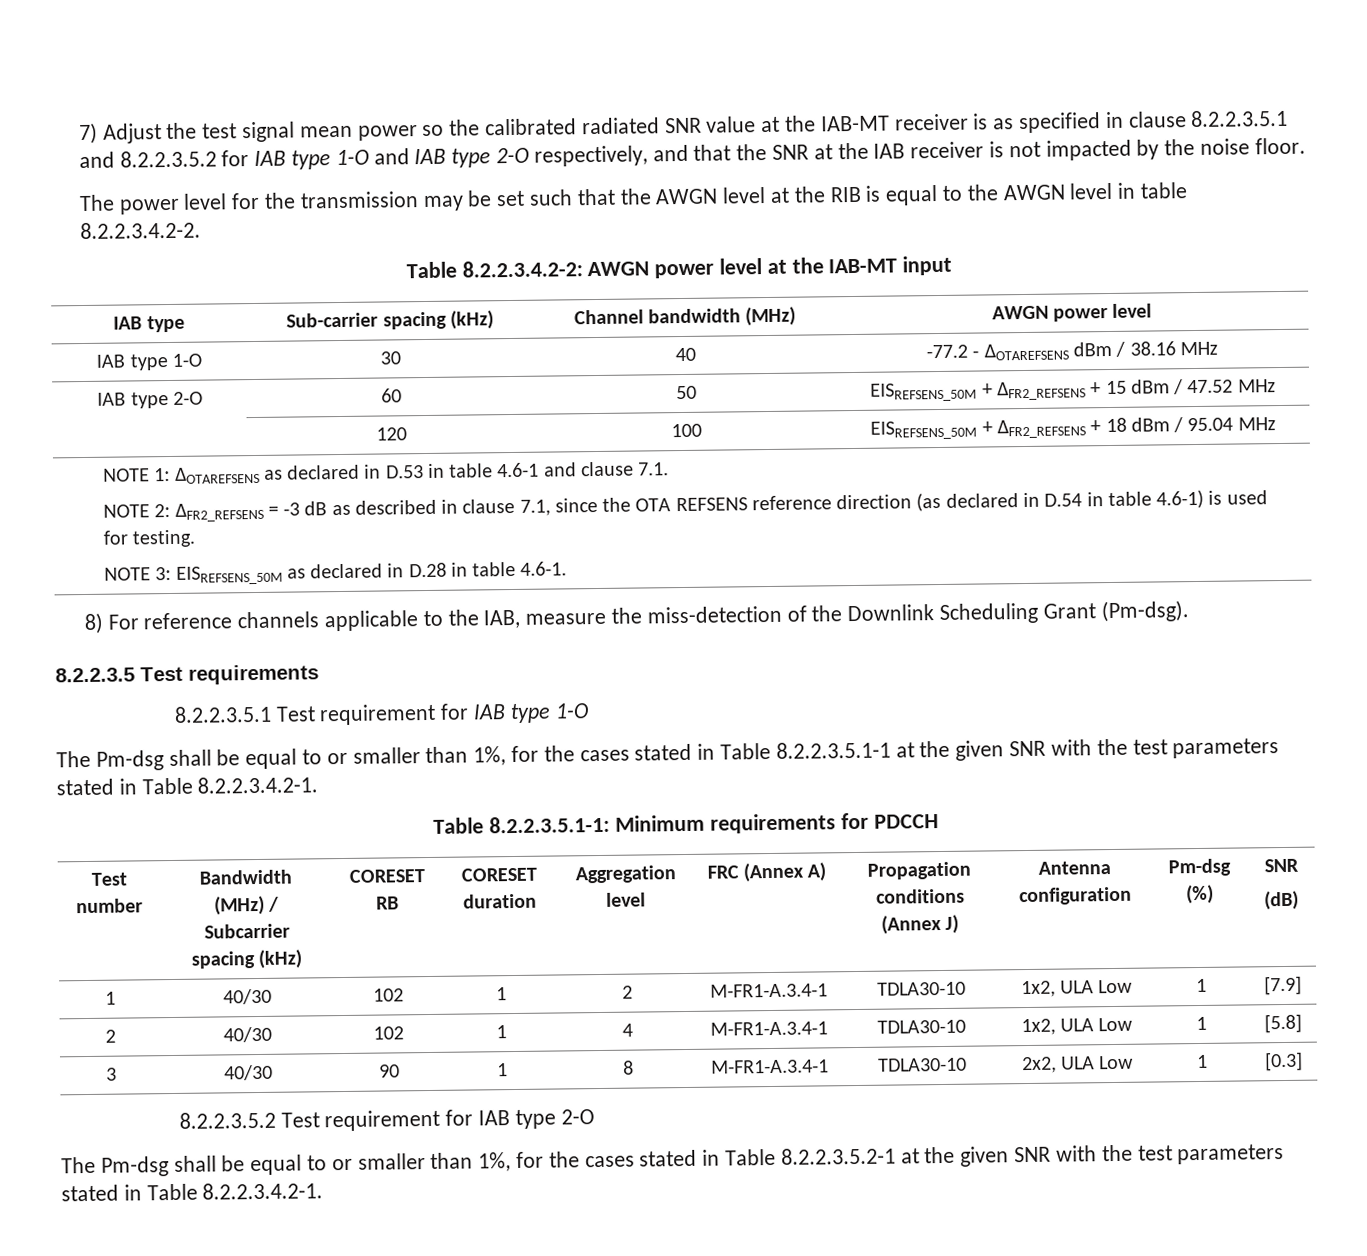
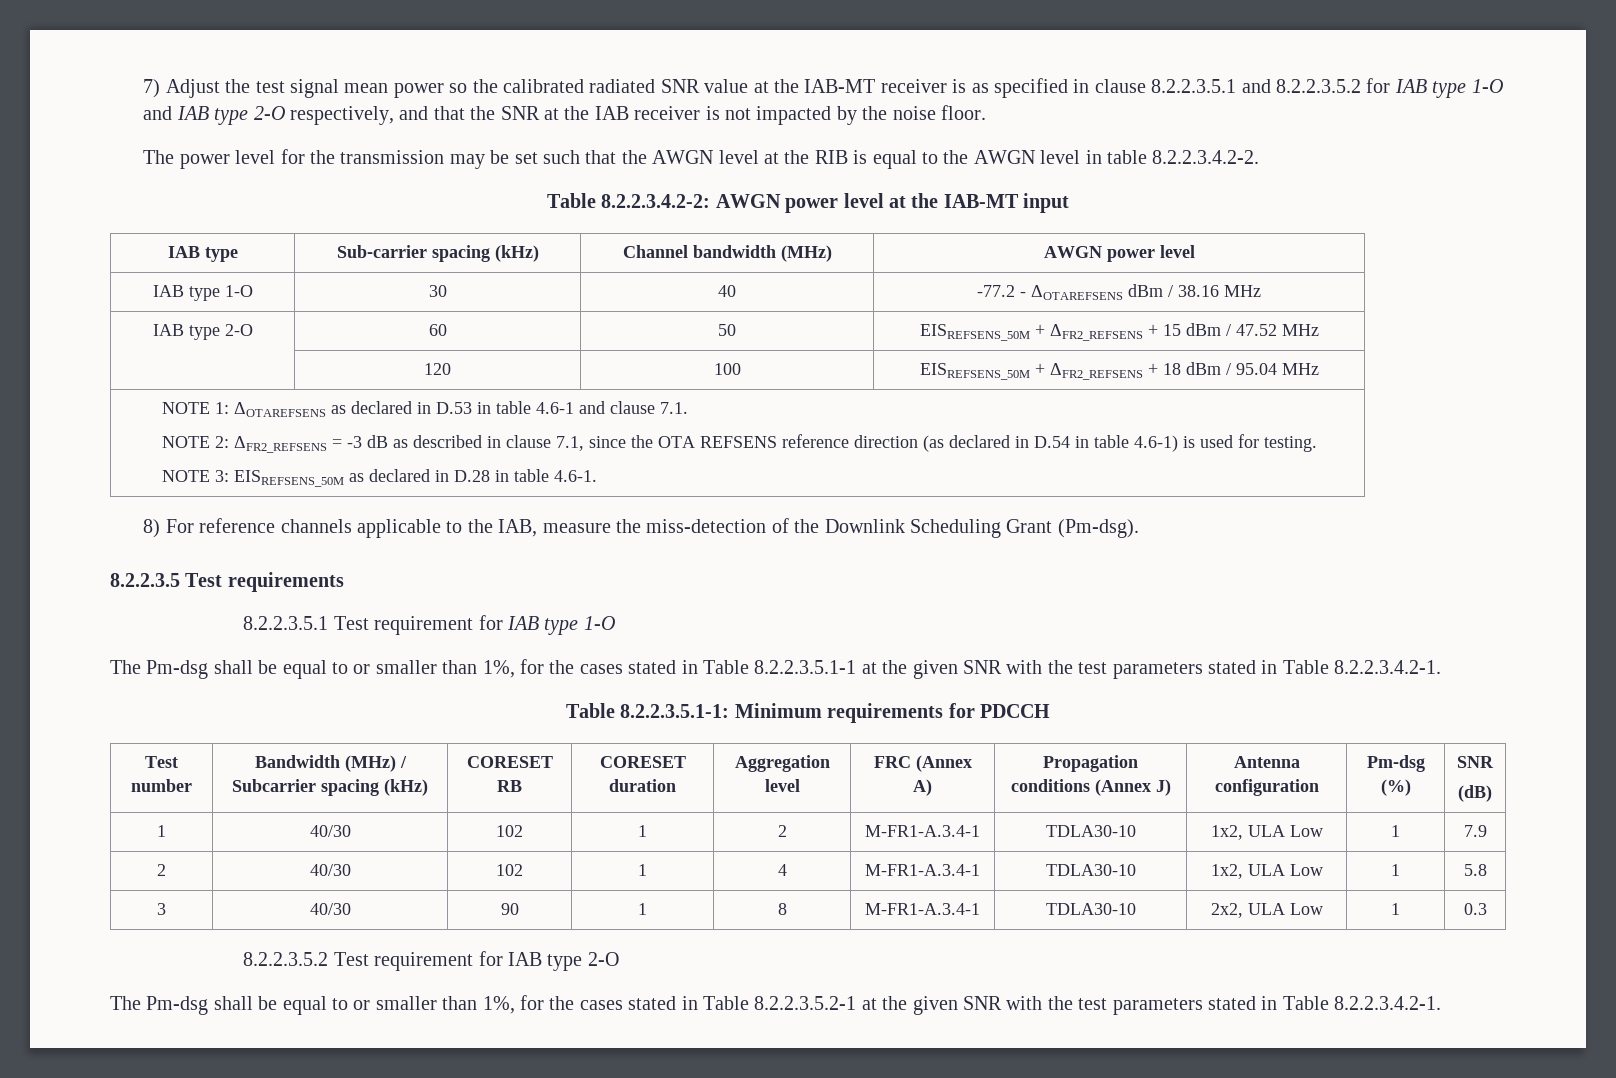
- 1 | 40/30 | 102 | 1 | 2 | M-FR1-A.3.4-1 | TDLA30-10 | 1x2, ULA Low | 1 | [7.9]
+ 1 | 40/30 | 102 | 1 | 2 | M-FR1-A.3.4-1 | TDLA30-10 | 1x2, ULA Low | 1 | 7.9
- 2 | 40/30 | 102 | 1 | 4 | M-FR1-A.3.4-1 | TDLA30-10 | 1x2, ULA Low | 1 | [5.8]
+ 2 | 40/30 | 102 | 1 | 4 | M-FR1-A.3.4-1 | TDLA30-10 | 1x2, ULA Low | 1 | 5.8
- 3 | 40/30 | 90 | 1 | 8 | M-FR1-A.3.4-1 | TDLA30-10 | 2x2, ULA Low | 1 | [0.3]
+ 3 | 40/30 | 90 | 1 | 8 | M-FR1-A.3.4-1 | TDLA30-10 | 2x2, ULA Low | 1 | 0.3

